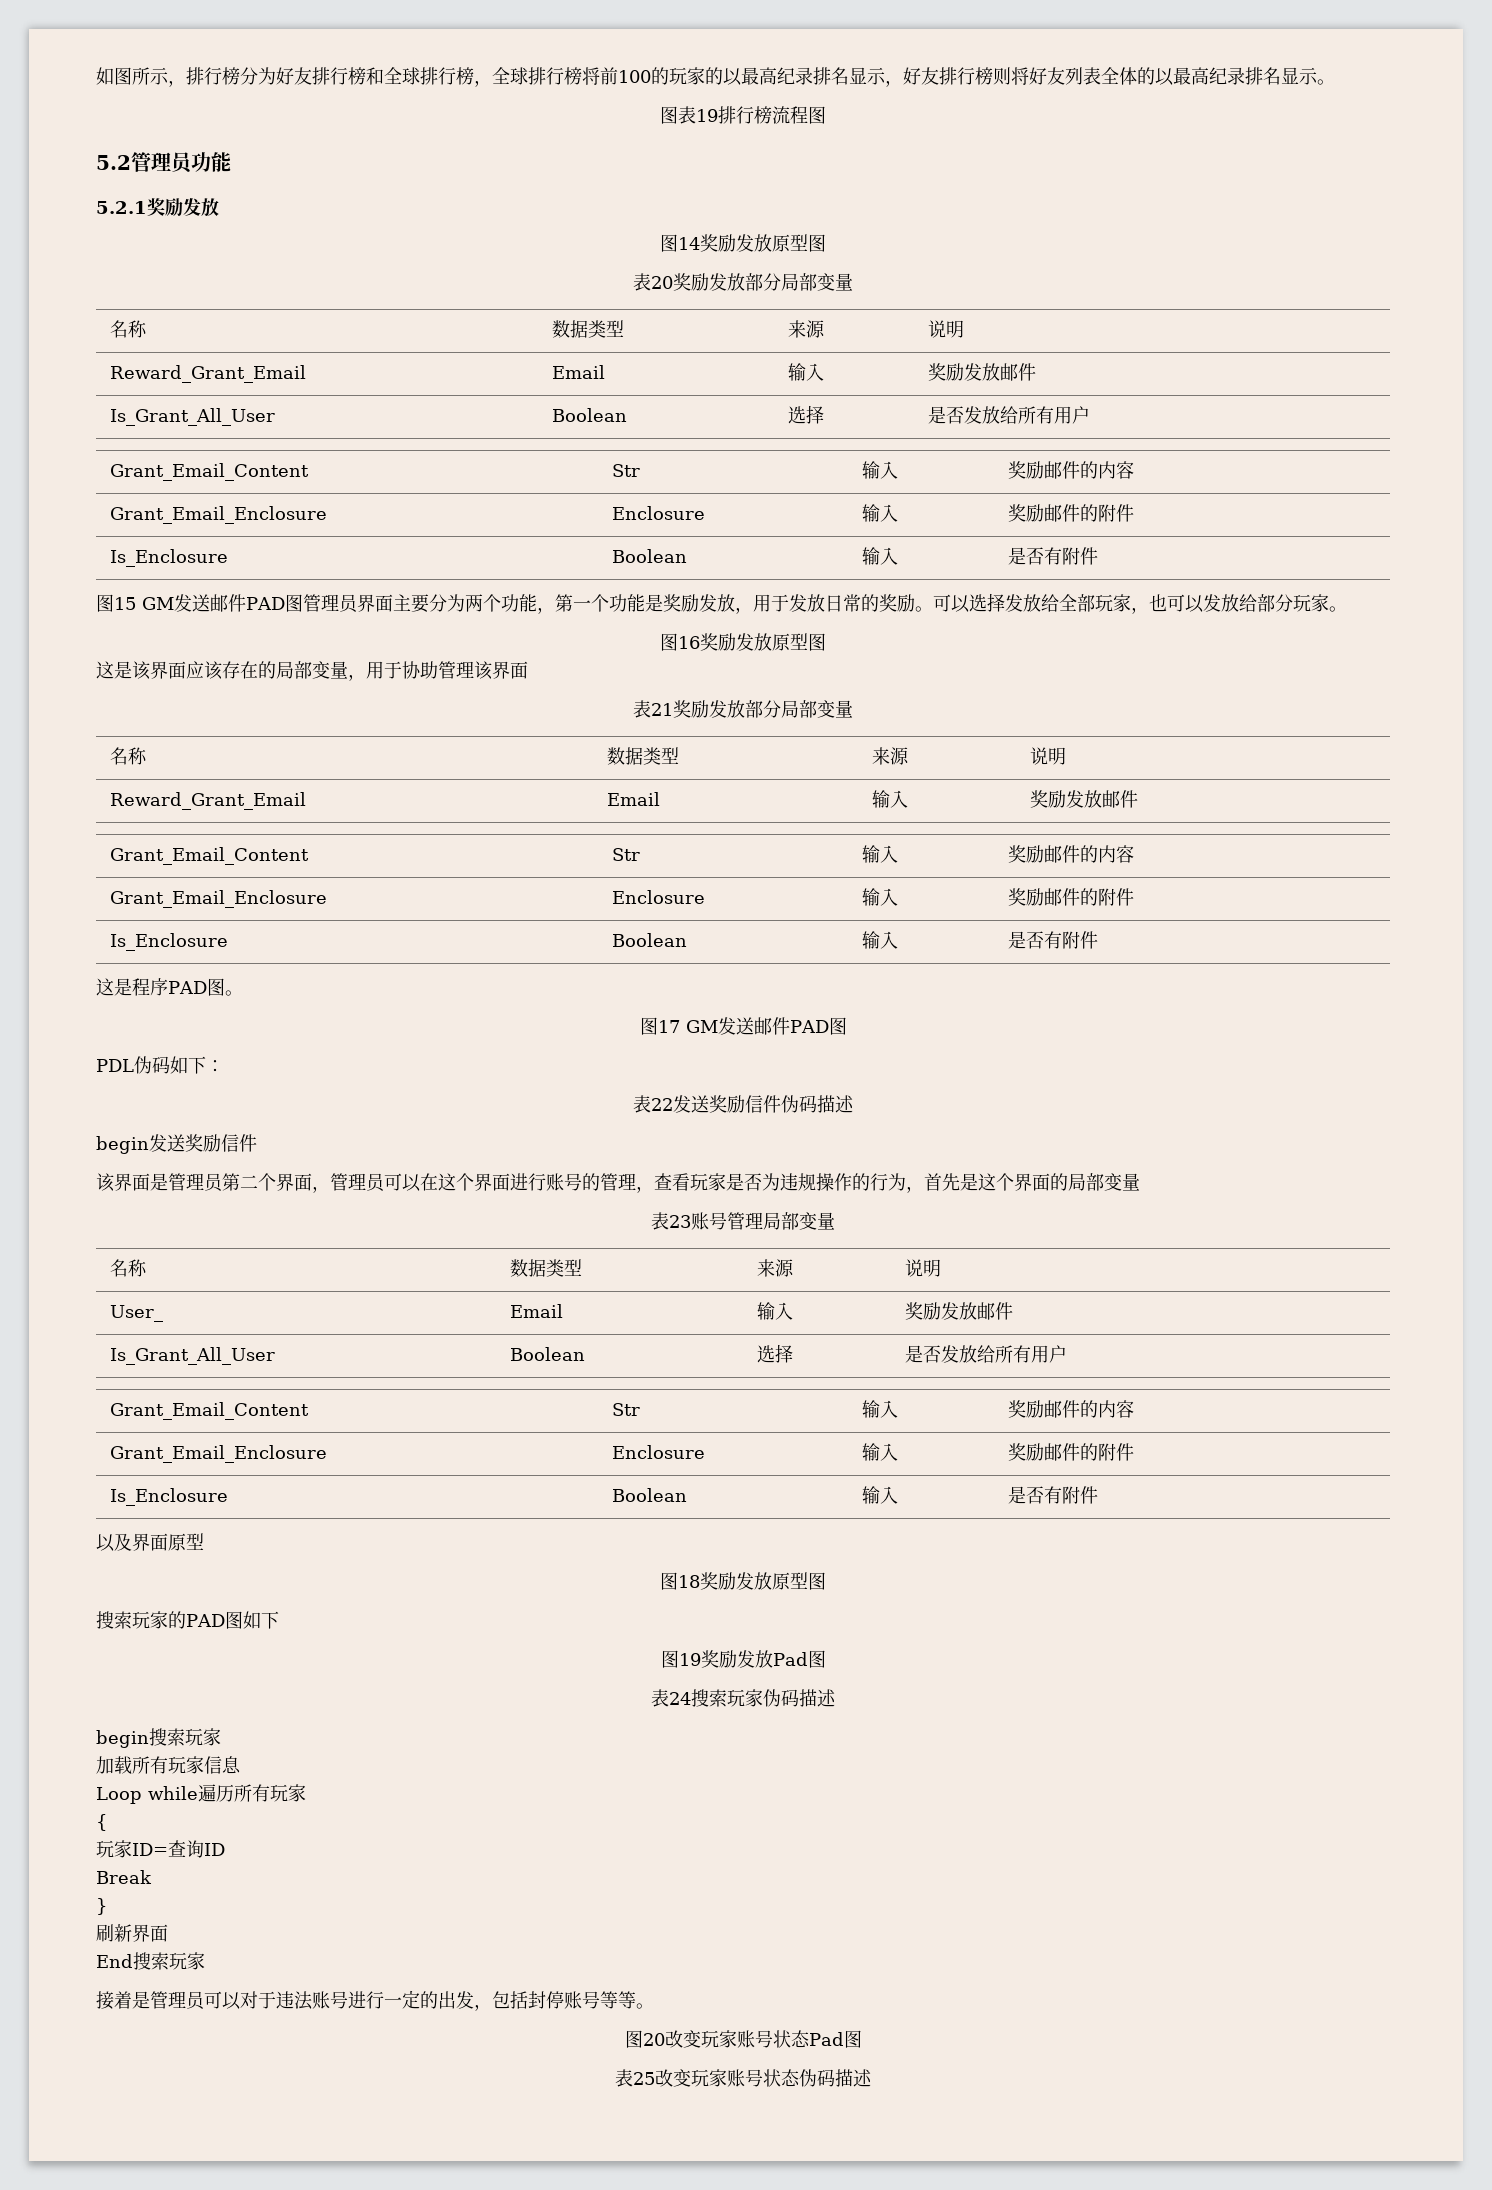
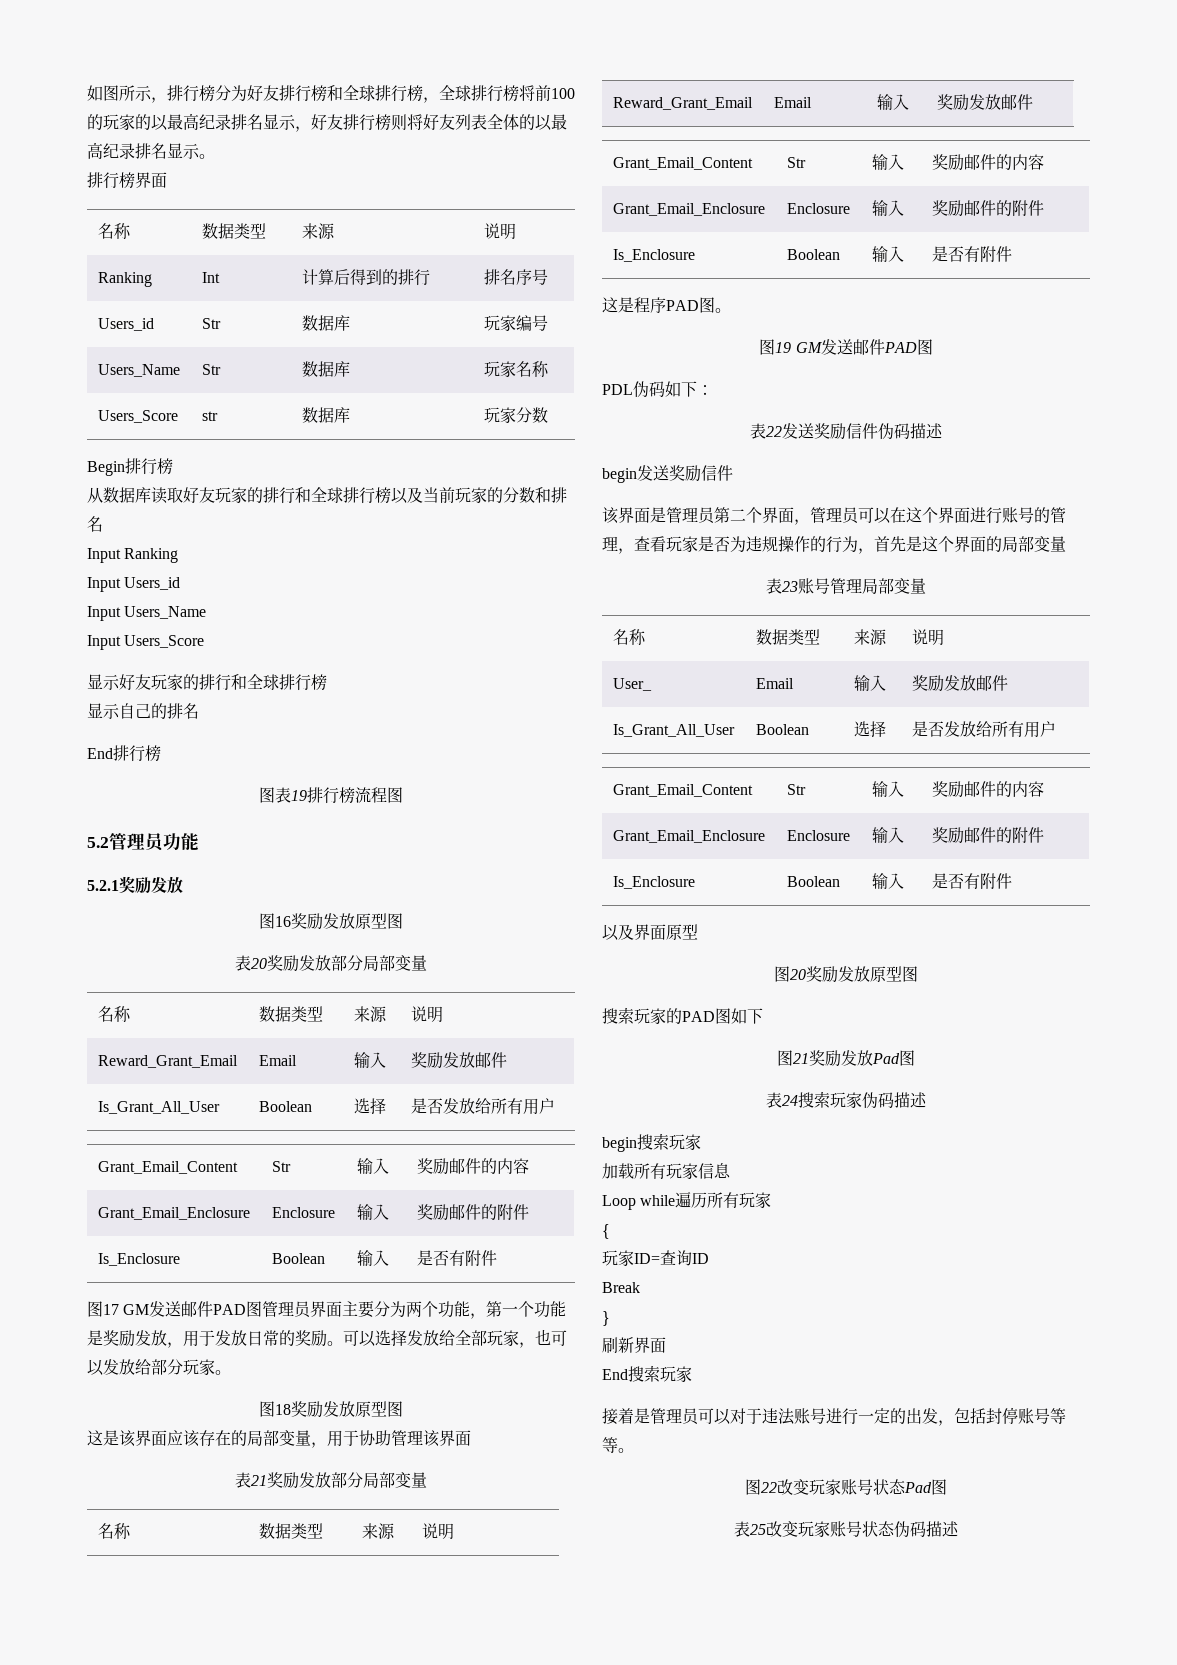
+ 排行榜界面
+ 名称 | 数据类型 | 来源 | 说明
+ Ranking | Int | 计算后得到的排行 | 排名序号
+ Users_id | Str | 数据库 | 玩家编号
+ Users_Name | Str | 数据库 | 玩家名称
+ Users_Score | str | 数据库 | 玩家分数
+ Begin排行榜
+ 从数据库读取好友玩家的排行和全球排行榜以及当前玩家的分数和排名
+ Input Ranking
+ Input Users_id
+ Input Users_Name
+ Input Users_Score
+ 显示好友玩家的排行和全球排行榜
+ 显示自己的排名
+ End排行榜
- 图14奖励发放原型图
+ 图16奖励发放原型图
- 图15 GM发送邮件PAD图管理员界面主要分为两个功能，第一个功能是奖励发放，用于发放日常的奖励。
+ 图17 GM发送邮件PAD图管理员界面主要分为两个功能，第一个功能是奖励发放，用于发放日常的奖励。
- 图16奖励发放原型图
+ 图18奖励发放原型图
- 图17 GM发送邮件PAD图
+ 图19 GM发送邮件PAD图
- 图18奖励发放原型图
+ 图20奖励发放原型图
- 图19奖励发放Pad图
+ 图21奖励发放Pad图
- 图20改变玩家账号状态Pad图
+ 图22改变玩家账号状态Pad图

